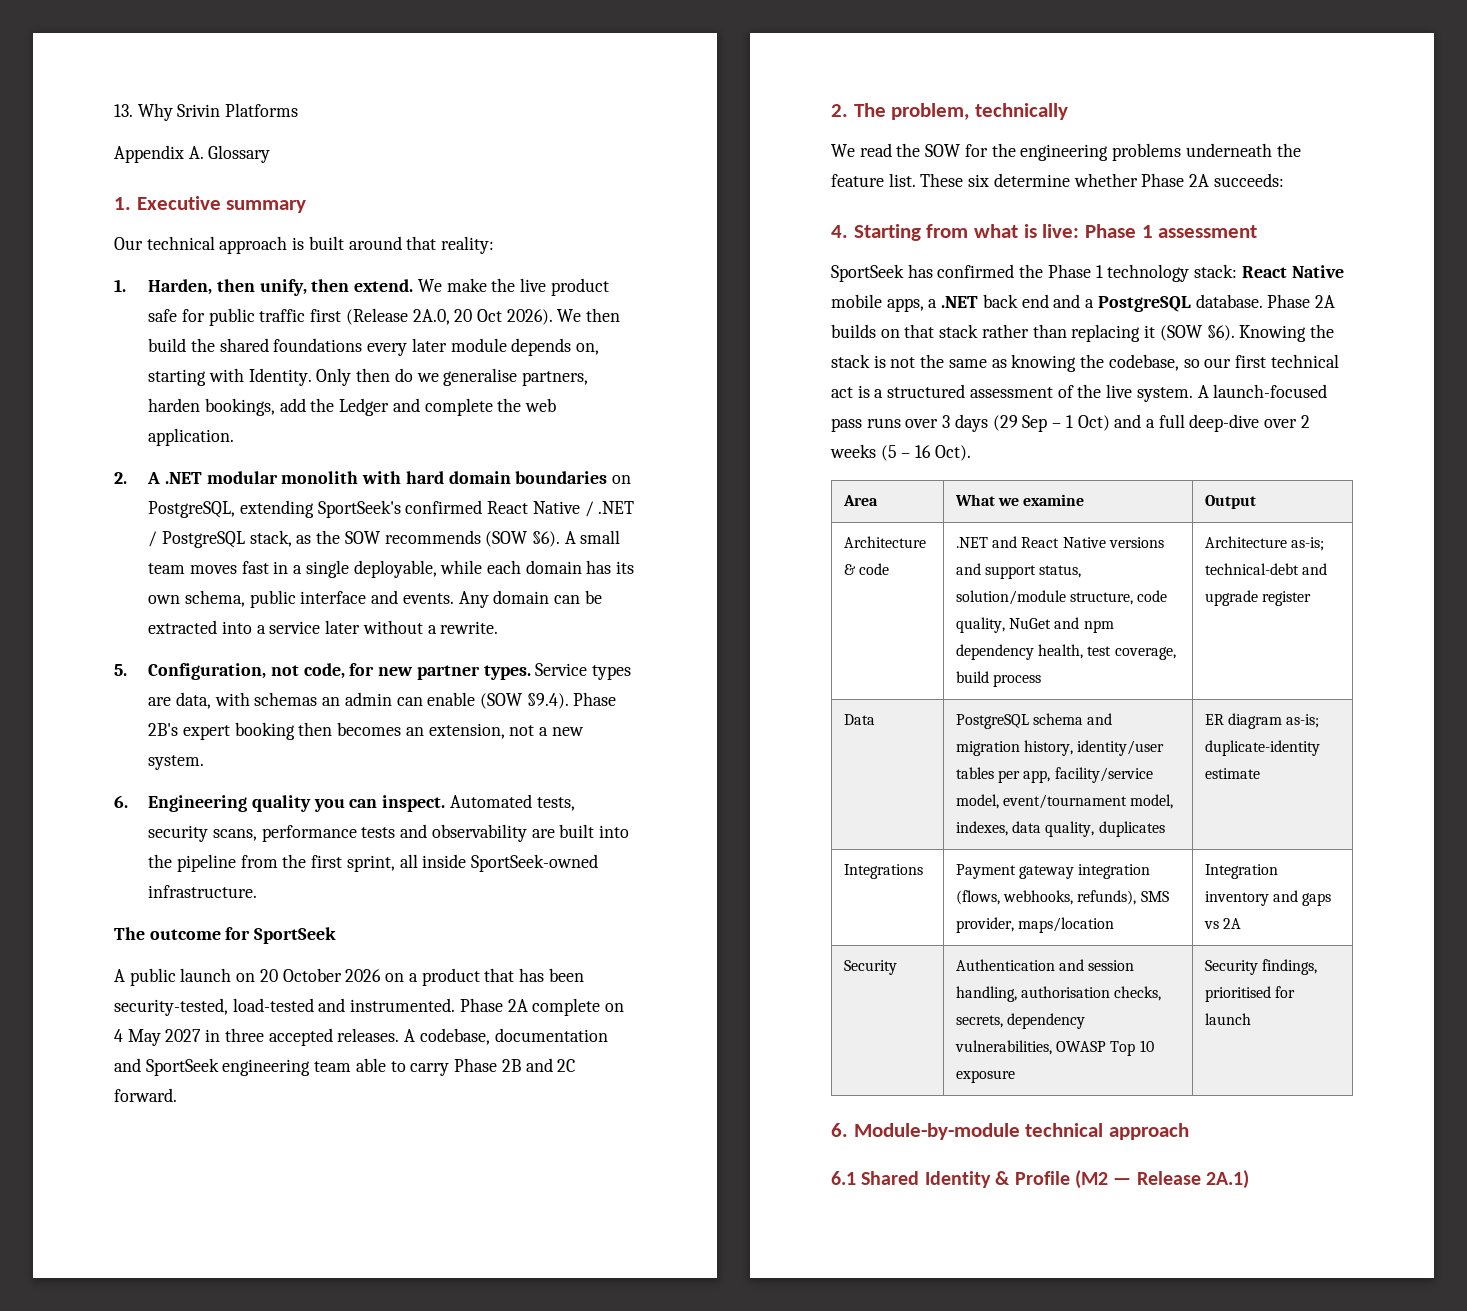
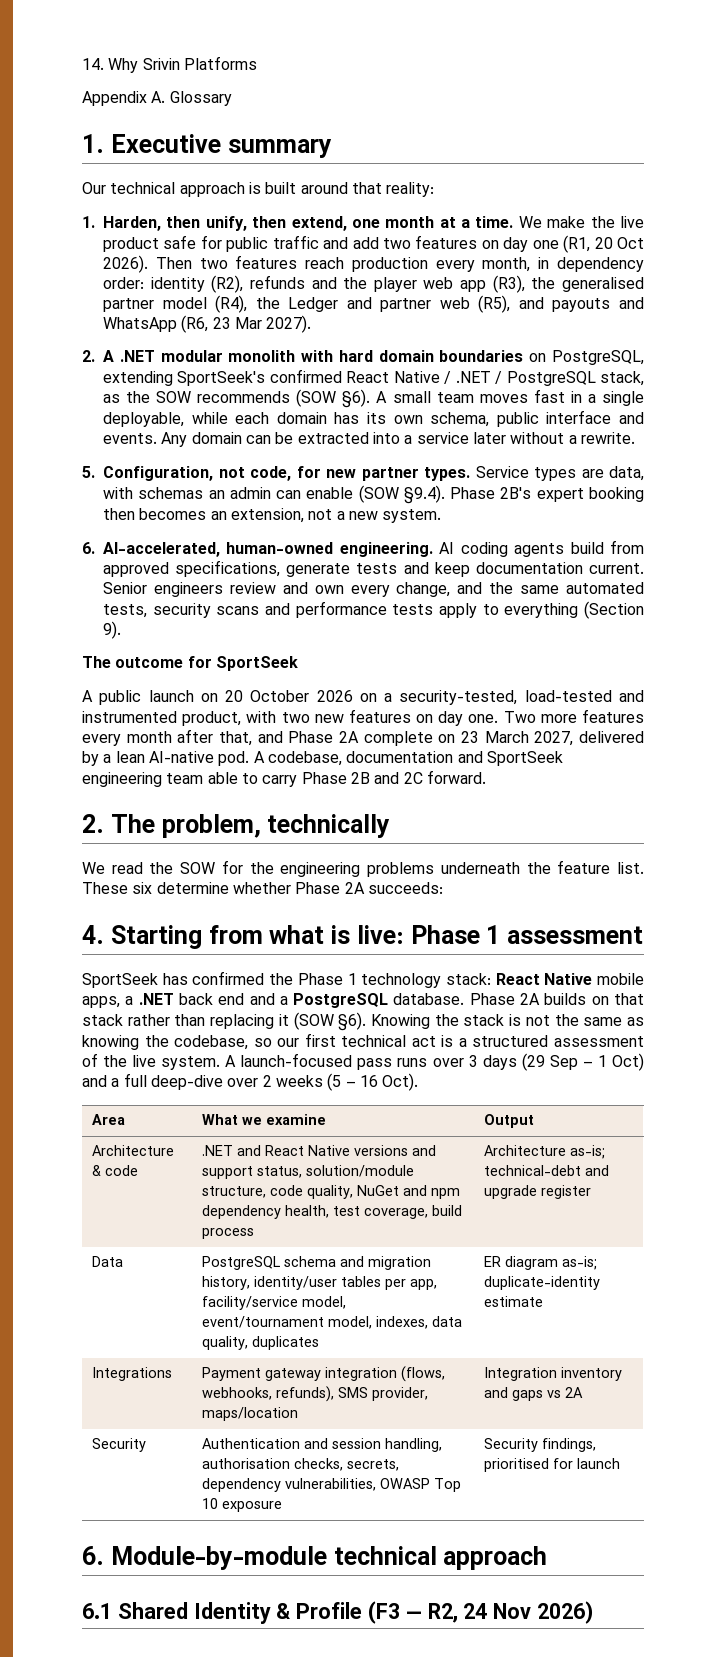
- 13. Why Srivin Platforms
+ 14. Why Srivin Platforms
- 1. Harden, then unify, then extend.
+ 1. Harden, then unify, then extend, one month at a time.
- We make the live product safe for public traffic first (Release 2A.0, 20 Oct 2026). We then build the shared foundations every later module depends on, starting with Identity. Only then do we generalise partners, harden bookings, add the Ledger and complete the web application.
+ We make the live product safe for public traffic and add two features on day one (R1, 20 Oct 2026). Then two features reach production every month, in dependency order: identity (R2), refunds and the player web app (R3), the generalised partner model (R4), the Ledger and partner web (R5), and payouts and WhatsApp (R6, 23 Mar 2027).
- 6. Engineering quality you can inspect. Automated tests, security scans, performance tests and observability are built into the pipeline from the first sprint, all inside SportSeek-owned infrastructure.
+ 6. AI-accelerated, human-owned engineering. AI coding agents build from approved specifications, generate tests and keep documentation current. Senior engineers review and own every change, and the same automated tests, security scans and performance tests apply to everything (Section 9).
- A public launch on 20 October 2026 on a product that has been security-tested, load-tested and instrumented. Phase 2A complete on 4 May 2027 in three accepted releases.
+ A public launch on 20 October 2026 on a security-tested, load-tested and instrumented product, with two new features on day one. Two more features every month after that, and Phase 2A complete on 23 March 2027, delivered by a lean AI-native pod.
- 6.1 Shared Identity & Profile (M2 — Release 2A.1)
+ 6.1 Shared Identity & Profile (F3 — R2, 24 Nov 2026)

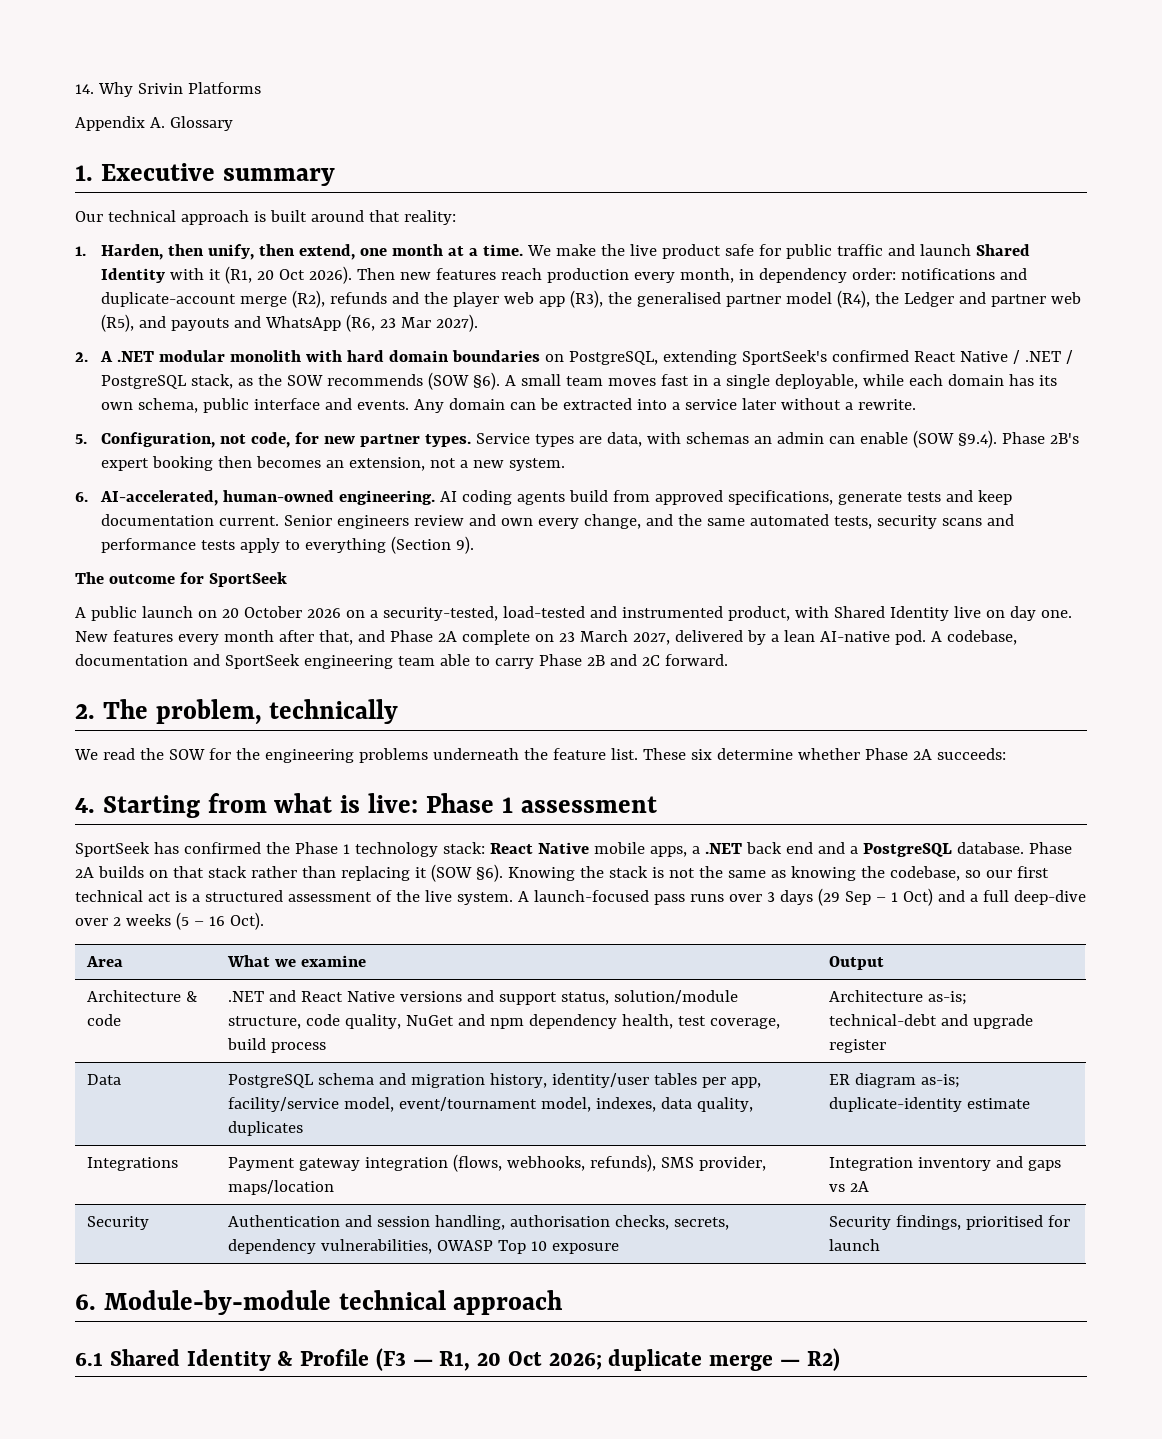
- We make the live product safe for public traffic and add two features on day one (R1, 20 Oct 2026).
+ We make the live product safe for public traffic and launch Shared Identity with it (R1, 20 Oct 2026).
- Then two features reach production every month, in dependency order: identity (R2), refunds and the player web app (R3), the generalised partner model (R4), the Ledger and partner web (R5), and payouts and WhatsApp (R6, 23 Mar 2027).
+ Then new features reach production every month, in dependency order: notifications and duplicate-account merge (R2), refunds and the player web app (R3), the generalised partner model (R4), the Ledger and partner web (R5), and payouts and WhatsApp (R6, 23 Mar 2027).
- A public launch on 20 October 2026 on a security-tested, load-tested and instrumented product, with two new features on day one.
+ A public launch on 20 October 2026 on a security-tested, load-tested and instrumented product, with Shared Identity live on day one.
- Two more features every month after that, and Phase 2A complete on 23 March 2027, delivered by a lean AI-native pod.
+ New features every month after that, and Phase 2A complete on 23 March 2027, delivered by a lean AI-native pod.
- 6.1 Shared Identity & Profile (F3 — R2, 24 Nov 2026)
+ 6.1 Shared Identity & Profile (F3 — R1, 20 Oct 2026; duplicate merge — R2)

